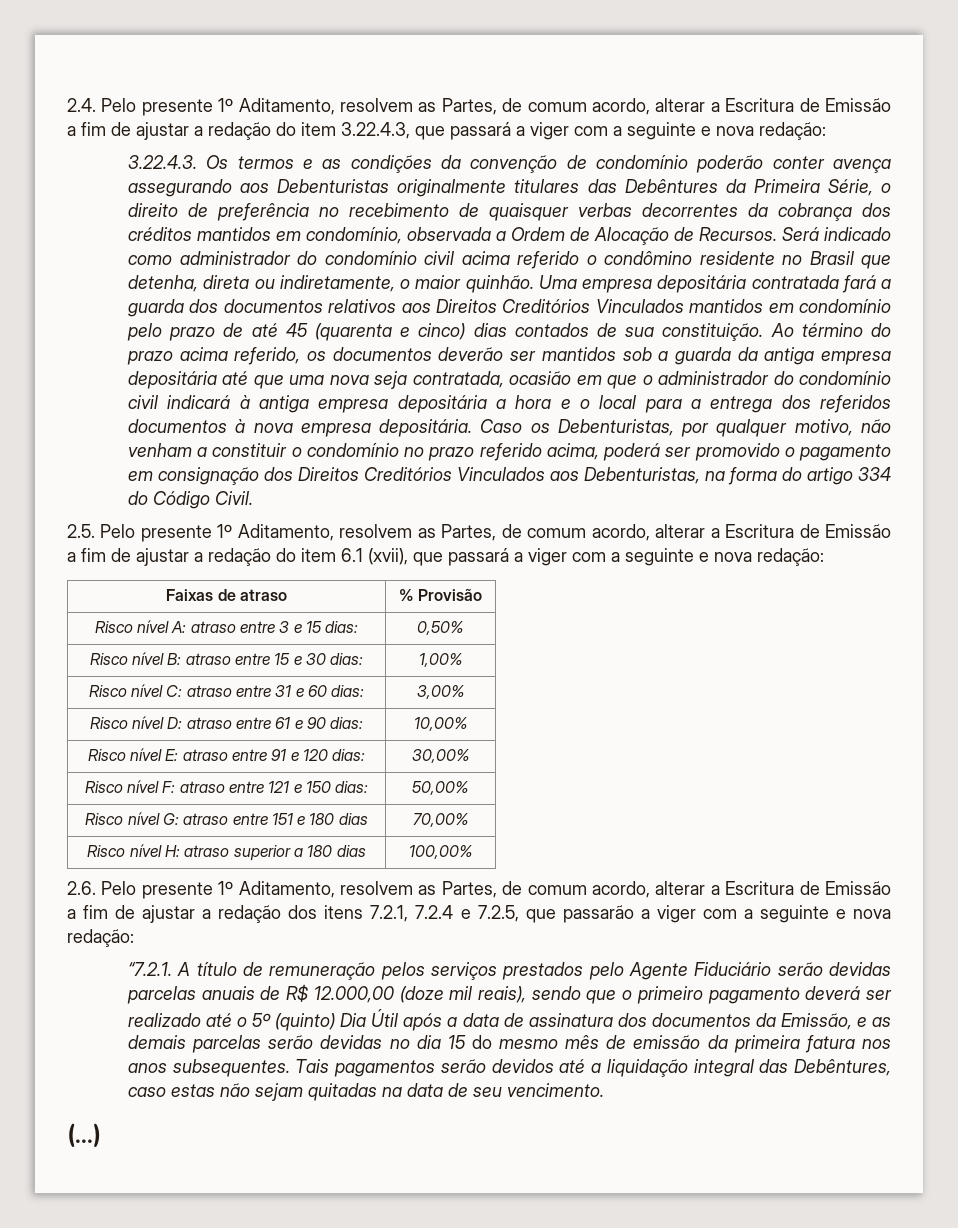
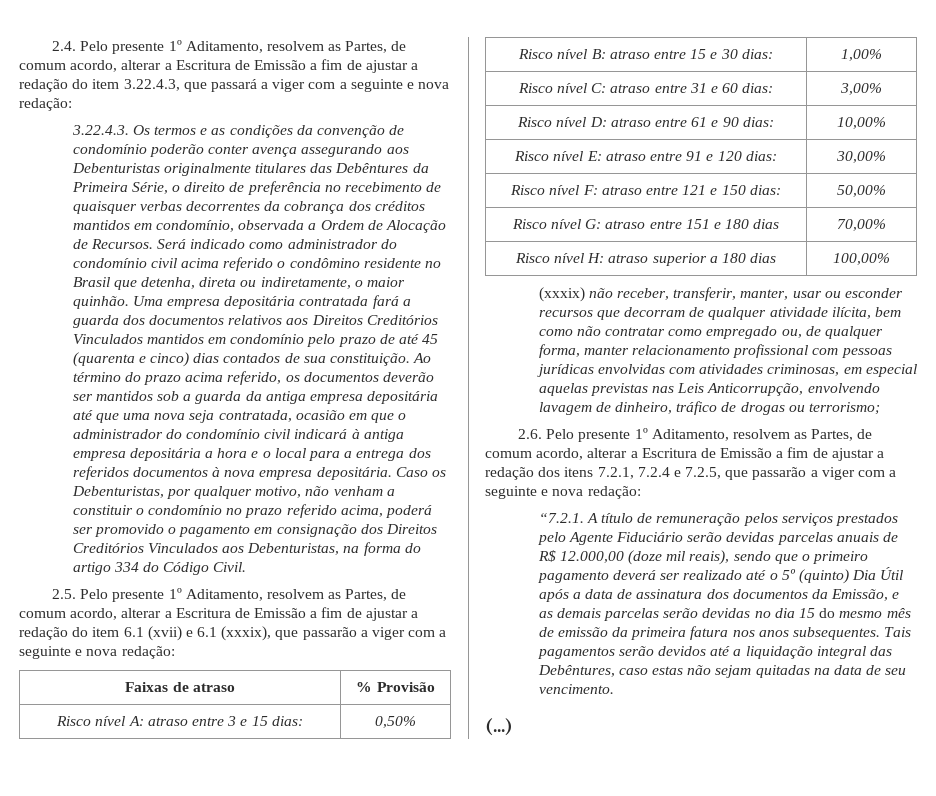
- 2.5. Pelo presente 1º Aditamento, resolvem as Partes, de comum acordo, alterar a Escritura de Emissão a fim de ajustar a redação do item 6.1 (xvii), que passará a viger com a seguinte e nova redação:
+ 2.5. Pelo presente 1º Aditamento, resolvem as Partes, de comum acordo, alterar a Escritura de Emissão a fim de ajustar a redação do item 6.1 (xvii) e 6.1 (xxxix), que passarão a viger com a seguinte e nova redação:
+ (xxxix) não receber, transferir, manter, usar ou esconder recursos que decorram de qualquer atividade ilícita, bem como não contratar como empregado ou, de qualquer forma, manter relacionamento profissional com pessoas jurídicas envolvidas com atividades criminosas, em especial aquelas previstas nas Leis Anticorrupção, envolvendo lavagem de dinheiro, tráfico de drogas ou terrorismo;

